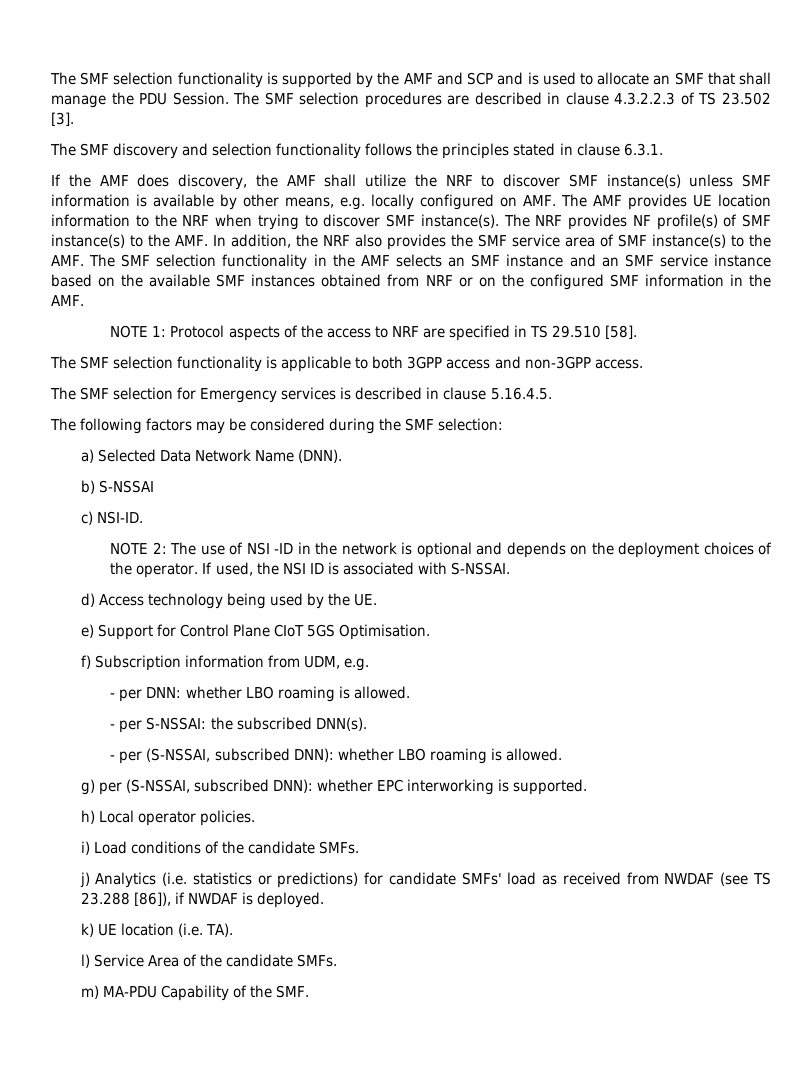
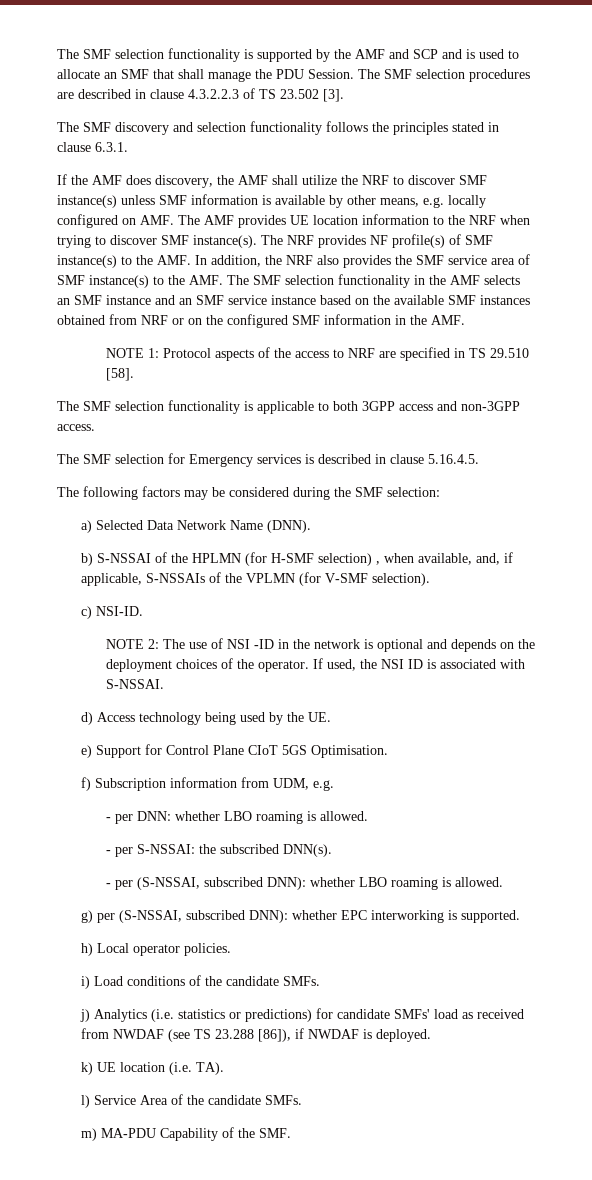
- b) S-NSSAI
+ b) S-NSSAI of the HPLMN (for H-SMF selection) , when available, and, if applicable, S-NSSAIs of the VPLMN (for V-SMF selection).

